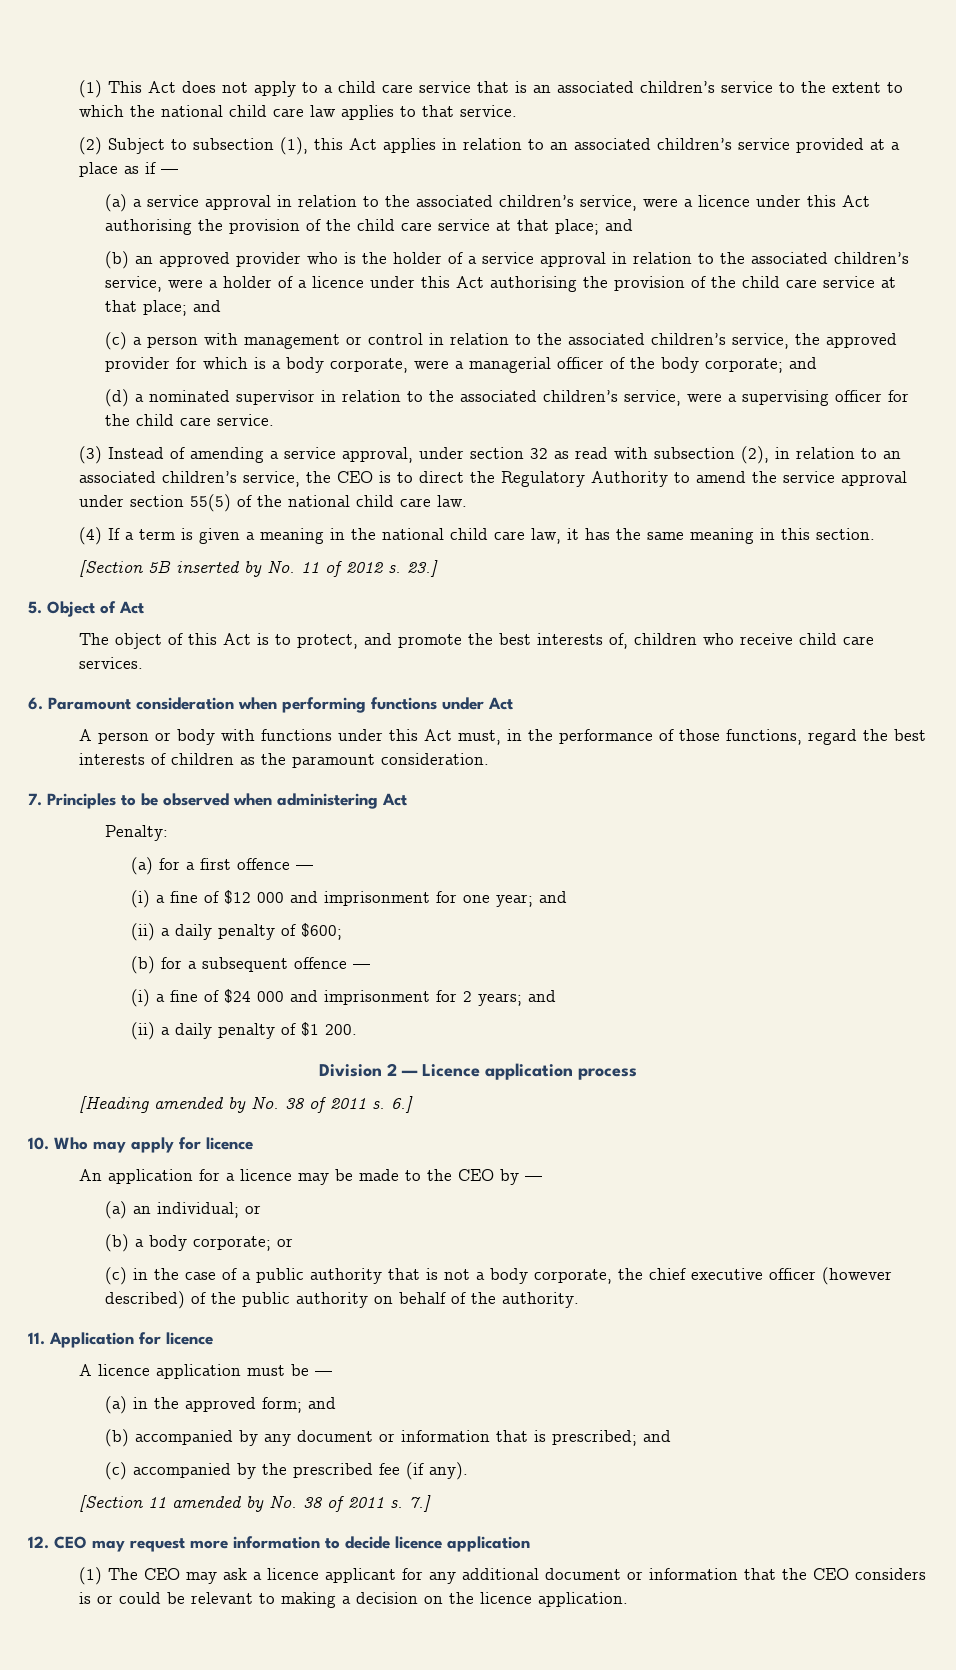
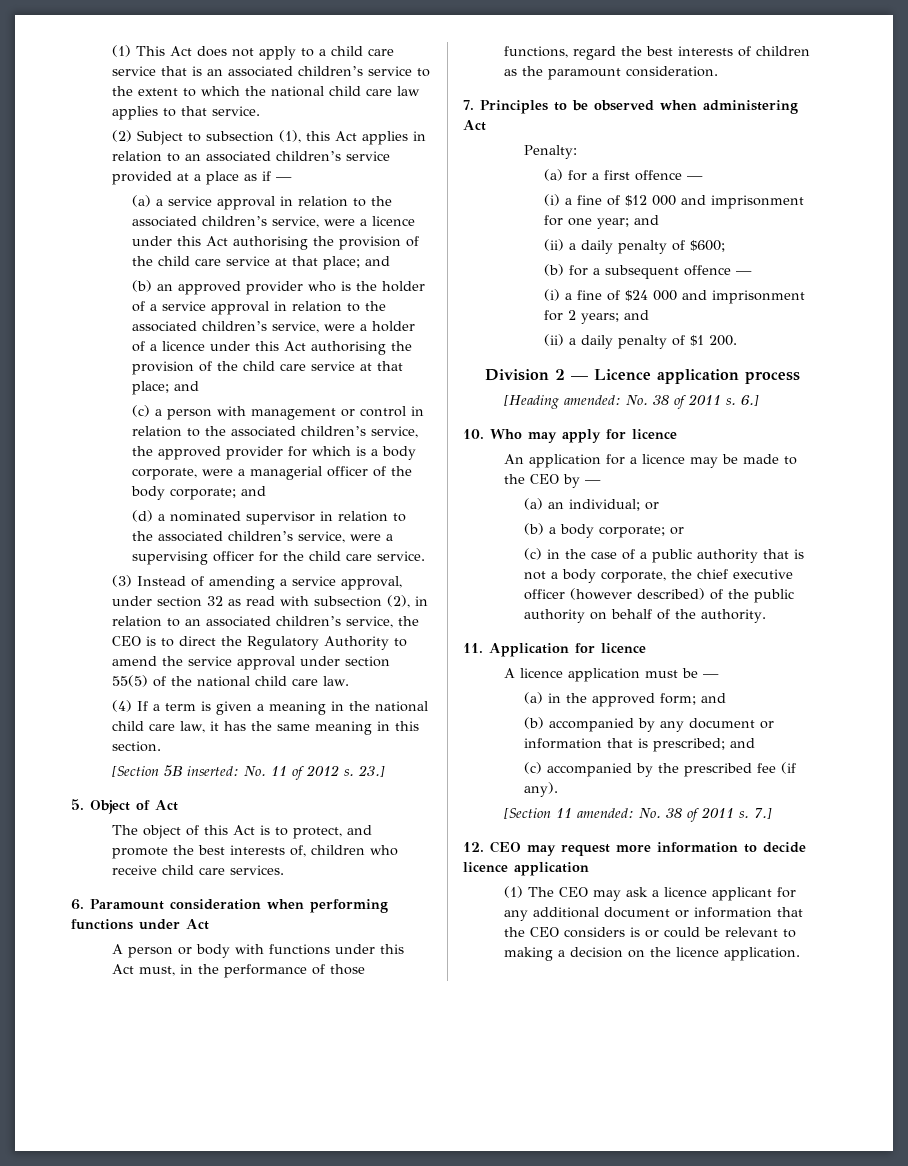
- [Section 5B inserted by No. 11 of 2012 s.
+ [Section 5B inserted: No. 11 of 2012 s.
- [Heading amended by No. 38 of 2011 s.
+ [Heading amended: No. 38 of 2011 s.
- [Section 11 amended by No. 38 of 2011 s.
+ [Section 11 amended: No. 38 of 2011 s.

